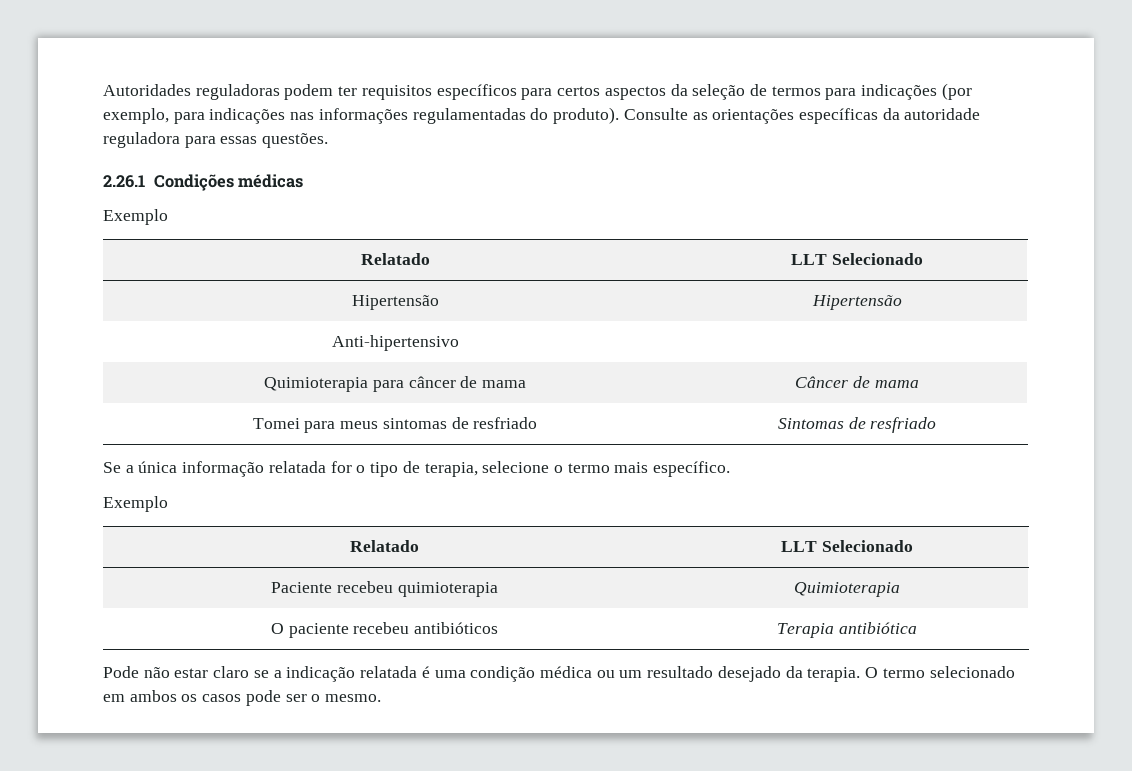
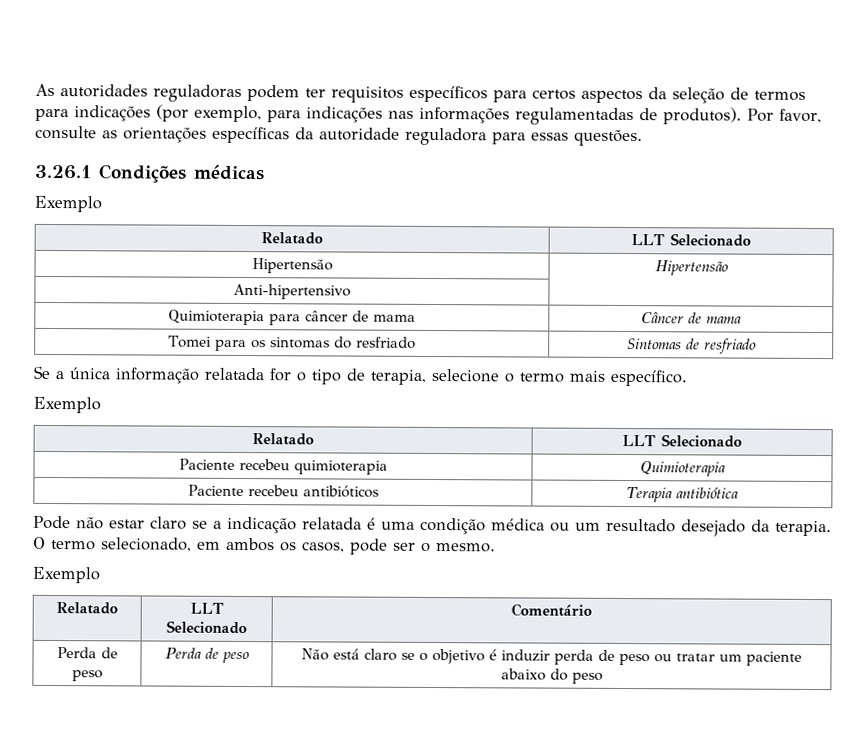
- Autoridades reguladoras podem ter requisitos específicos para certos aspectos da seleção de termos para indicações (por exemplo, para indicações nas informações regulamentadas do produto). Consulte as orientações específicas da autoridade reguladora para essas questões.
+ As autoridades reguladoras podem ter requisitos específicos para certos aspectos da seleção de termos para indicações (por exemplo, para indicações nas informações regulamentadas de produtos). Por favor, consulte as orientações específicas da autoridade reguladora para essas questões.
- 2.26.1 Condições médicas
+ 3.26.1 Condições médicas
- Tomei para meus sintomas de resfriado | Sintomas de resfriado
+ Tomei para os sintomas do resfriado | Sintomas de resfriado
- O paciente recebeu antibióticos | Terapia antibiótica
+ Paciente recebeu antibióticos | Terapia antibiótica
- O termo selecionado em ambos os casos pode ser o mesmo.
+ O termo selecionado, em ambos os casos, pode ser o mesmo.
+ Exemplo
+ Relatado | LLT Selecionado | Comentário
+ Perda de peso | Perda de peso | Não está claro se o objetivo é induzir perda de peso ou tratar um paciente abaixo do peso

